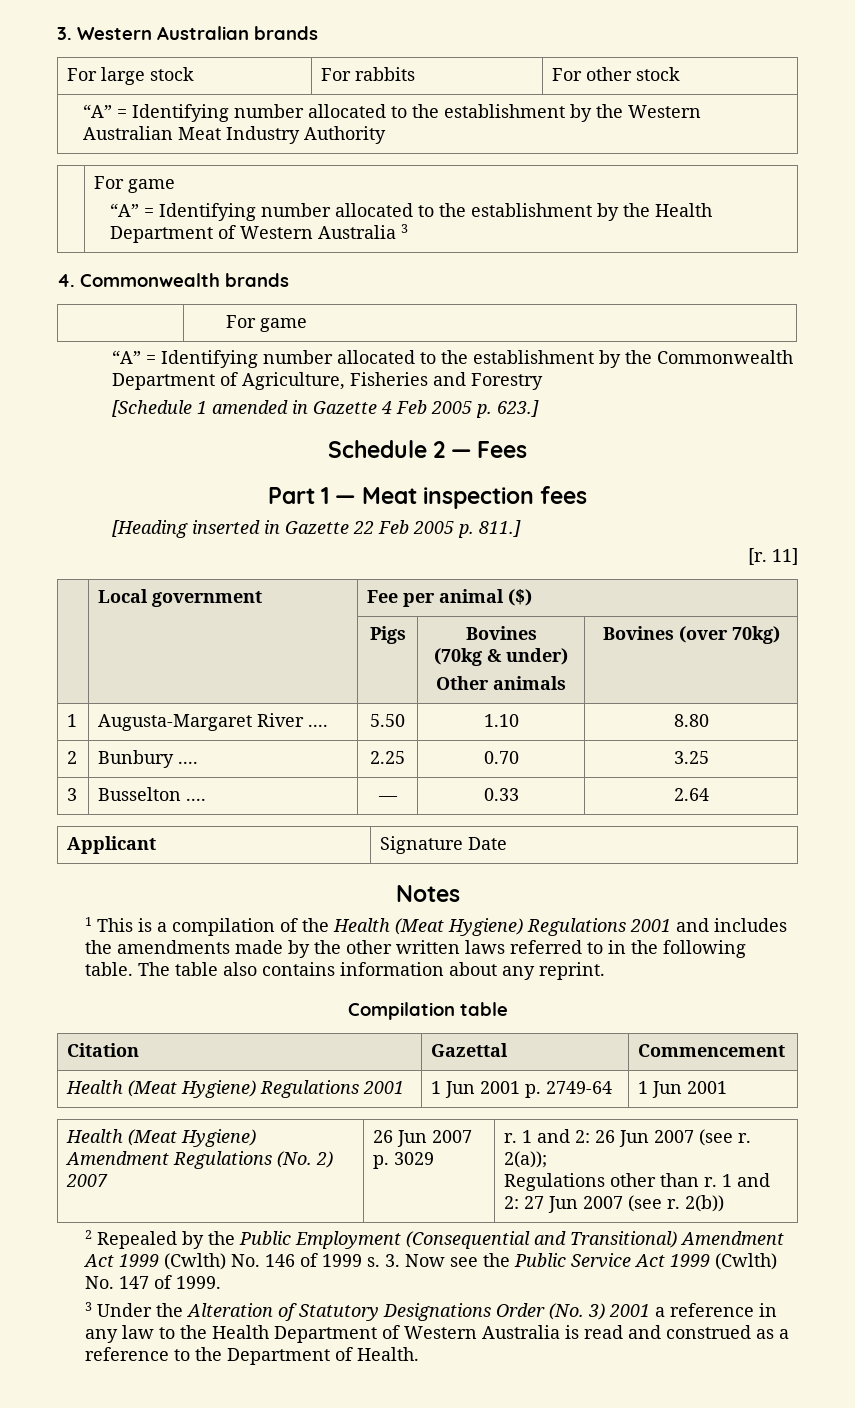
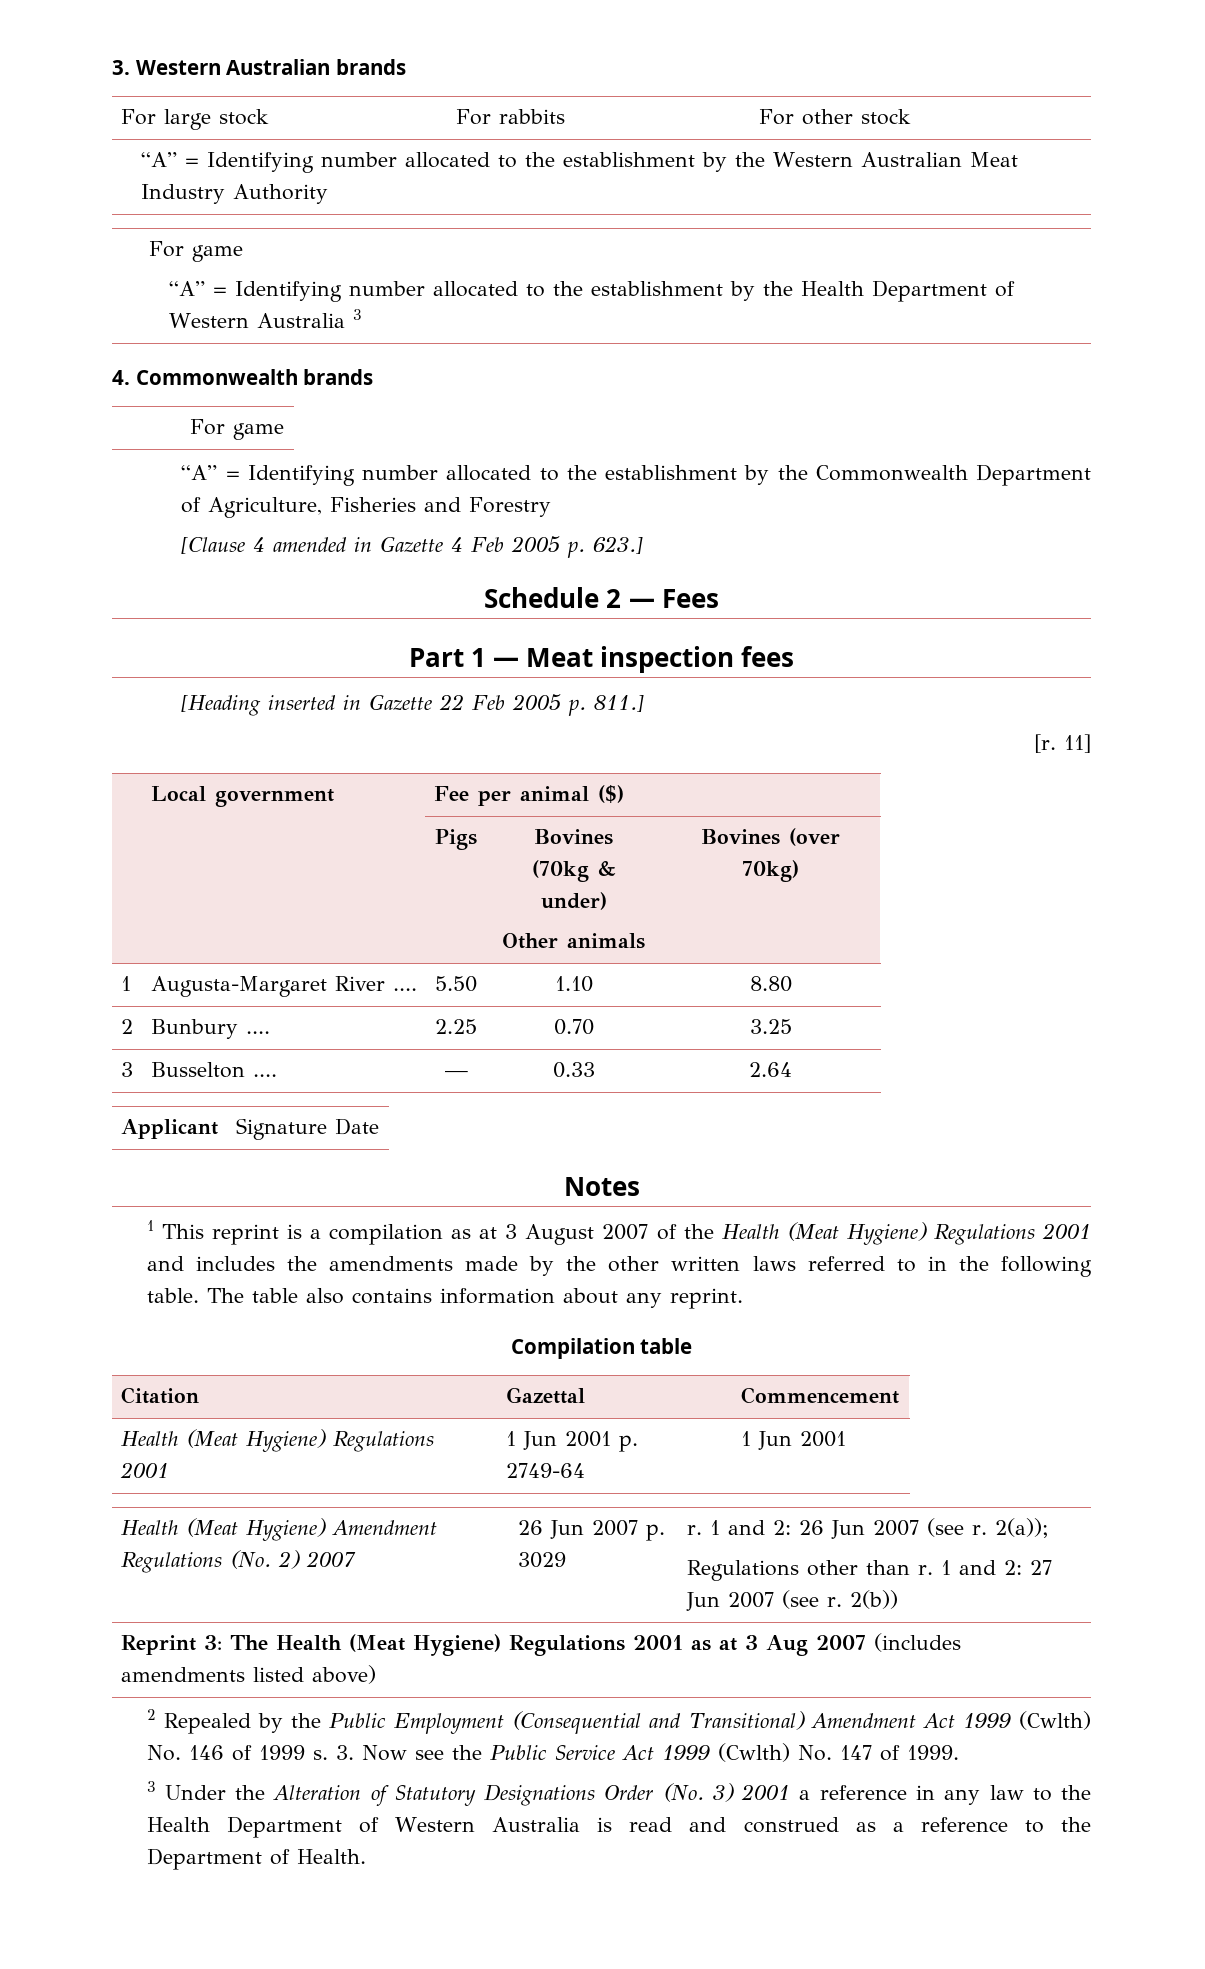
- [Schedule 1 amended in Gazette 4 Feb 2005 p. 623.]
+ [Clause 4 amended in Gazette 4 Feb 2005 p. 623.]
- 1 This is a compilation of the Health (Meat Hygiene) Regulations 2001 and includes the amendments made by the other written laws referred to in the following table.
+ 1 This reprint is a compilation as at 3 August 2007 of the Health (Meat Hygiene) Regulations 2001 and includes the amendments made by the other written laws referred to in the following table.
+ Reprint 3: The Health (Meat Hygiene) Regulations 2001 as at 3 Aug 2007 (includes amendments listed above)

